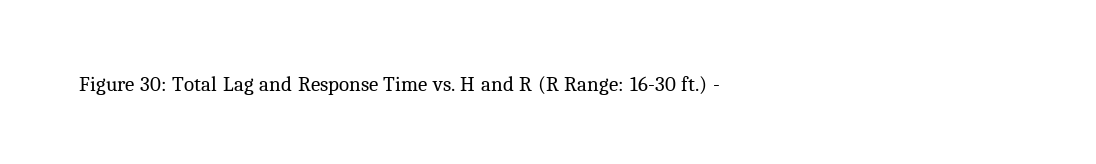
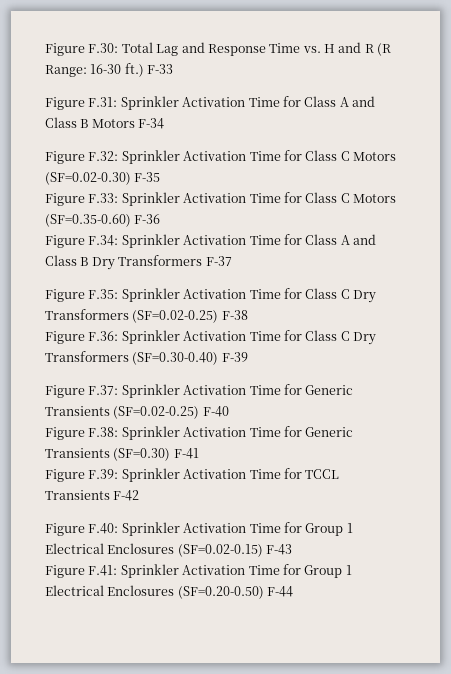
- Figure 30: Total Lag and Response Time vs. H and R (R Range: 16-30 ft.)
+ Figure F.30: Total Lag and Response Time vs. H and R (R Range: 16-30 ft.)
- -
+ F-33
+ Figure F.31: Sprinkler Activation Time for Class A and Class B Motors F-34
+ Figure F.32: Sprinkler Activation Time for Class C Motors (SF=0.02-0.30) F-35
+ Figure F.33: Sprinkler Activation Time for Class C Motors (SF=0.35-0.60) F-36
+ Figure F.34: Sprinkler Activation Time for Class A and Class B Dry Transformers F-37
+ Figure F.35: Sprinkler Activation Time for Class C Dry Transformers (SF=0.02-0.25) F-38
+ Figure F.36: Sprinkler Activation Time for Class C Dry Transformers (SF=0.30-0.40) F-39
+ Figure F.37: Sprinkler Activation Time for Generic Transients (SF=0.02-0.25) F-40
+ Figure F.38: Sprinkler Activation Time for Generic Transients (SF=0.30) F-41
+ Figure F.39: Sprinkler Activation Time for TCCL Transients F-42
+ Figure F.40: Sprinkler Activation Time for Group 1 Electrical Enclosures (SF=0.02-0.15) F-43
+ Figure F.41: Sprinkler Activation Time for Group 1 Electrical Enclosures (SF=0.20-0.50) F-44

